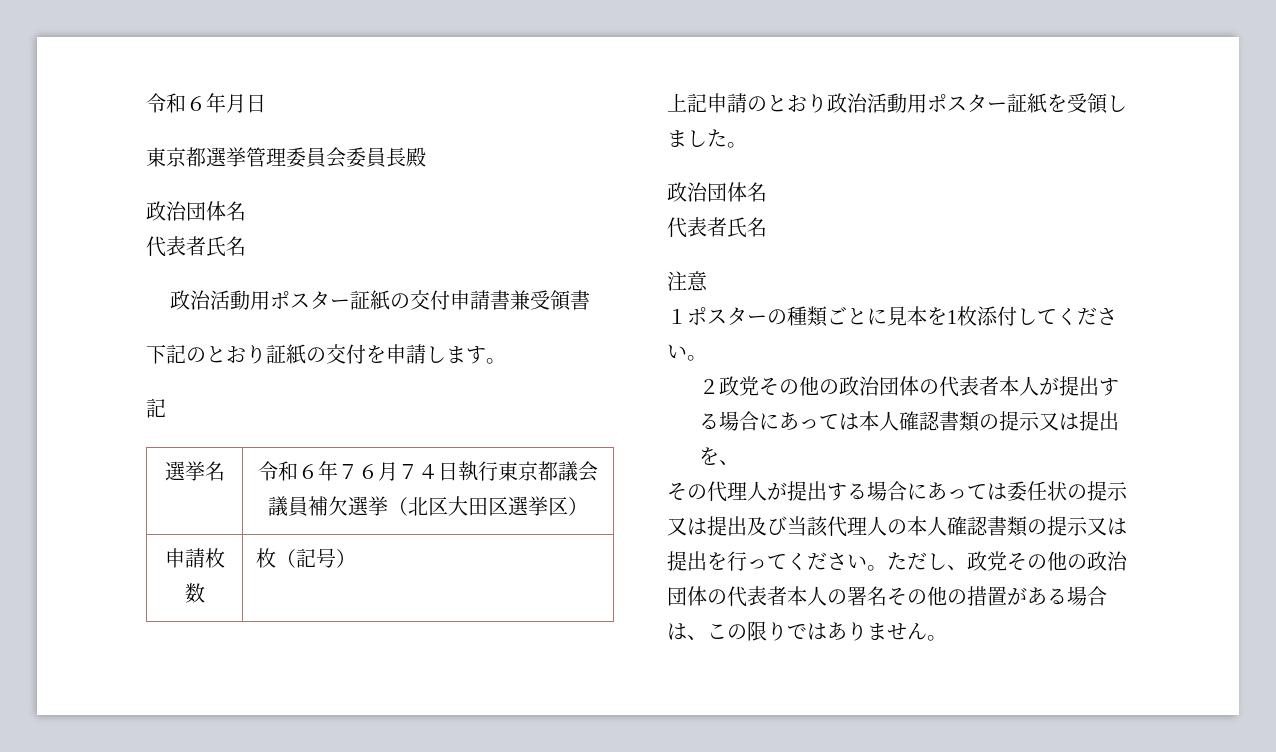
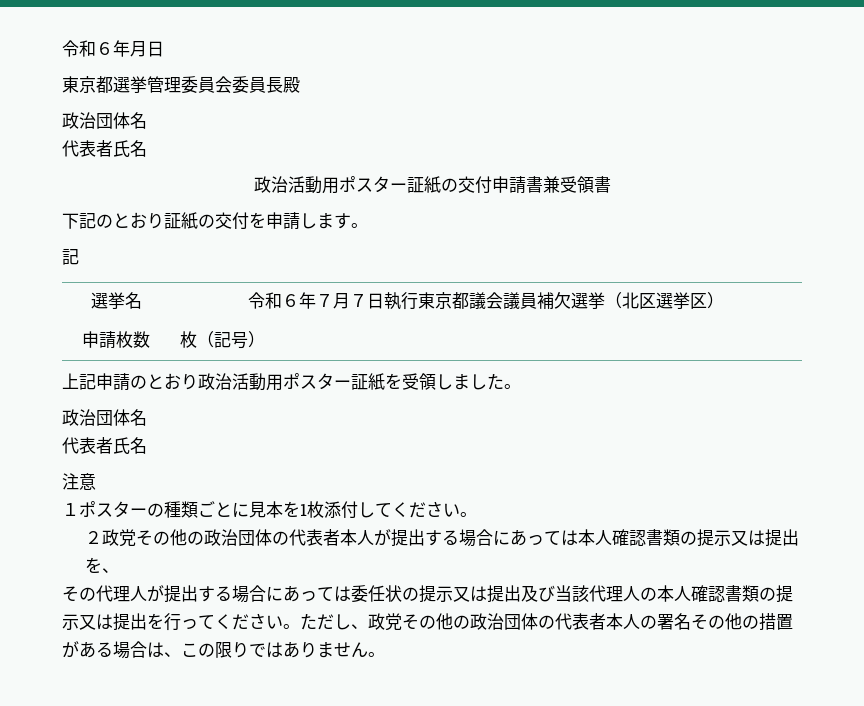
- 選挙名 | 令和６年７６月７４日執行東京都議会議員補欠選挙（北区大田区選挙区）
+ 選挙名 | 令和６年７月７日執行東京都議会議員補欠選挙（北区選挙区）

